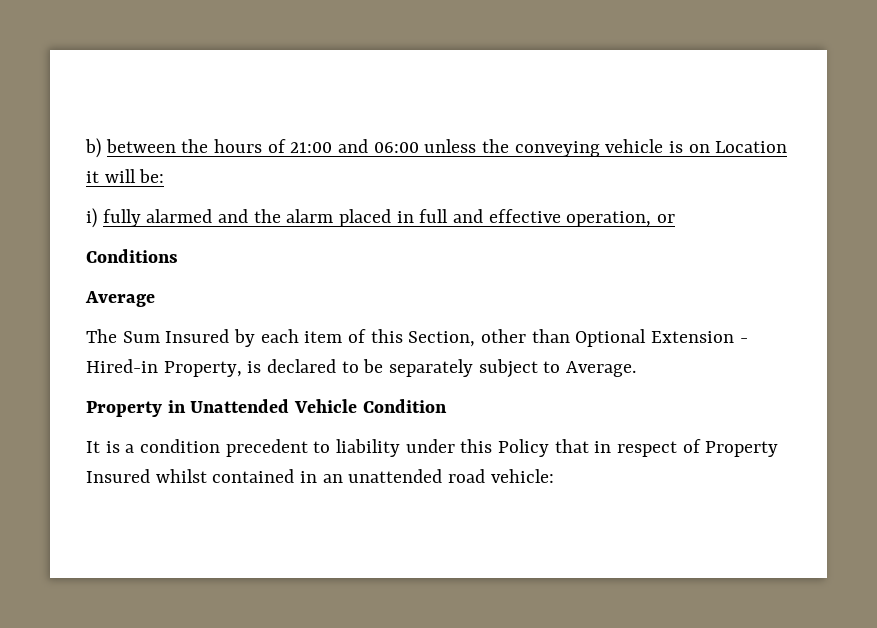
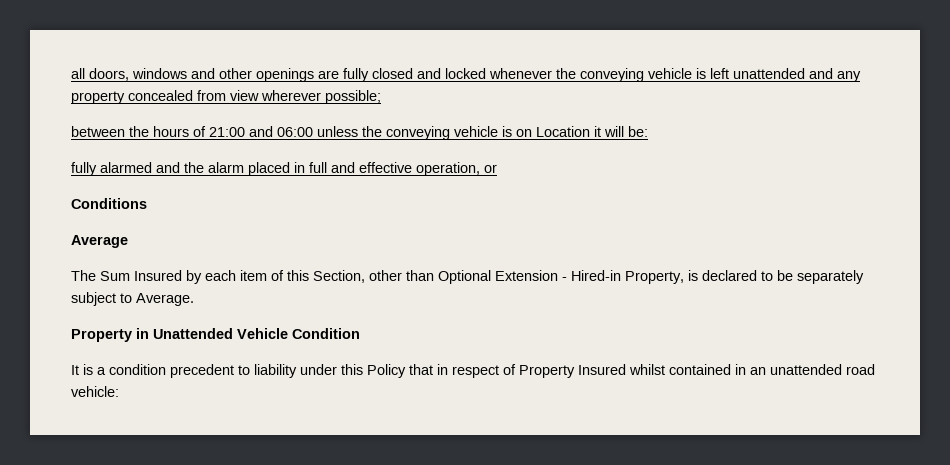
- b) between the hours of 21:00 and 06:00 unless the conveying vehicle is on Location it will be:
+ all doors, windows and other openings are fully closed and locked whenever the conveying vehicle is left unattended and any property concealed from view wherever possible;
+ between the hours of 21:00 and 06:00 unless the conveying vehicle is on Location it will be:
- i) fully alarmed and the alarm placed in full and effective operation, or
+ fully alarmed and the alarm placed in full and effective operation, or

